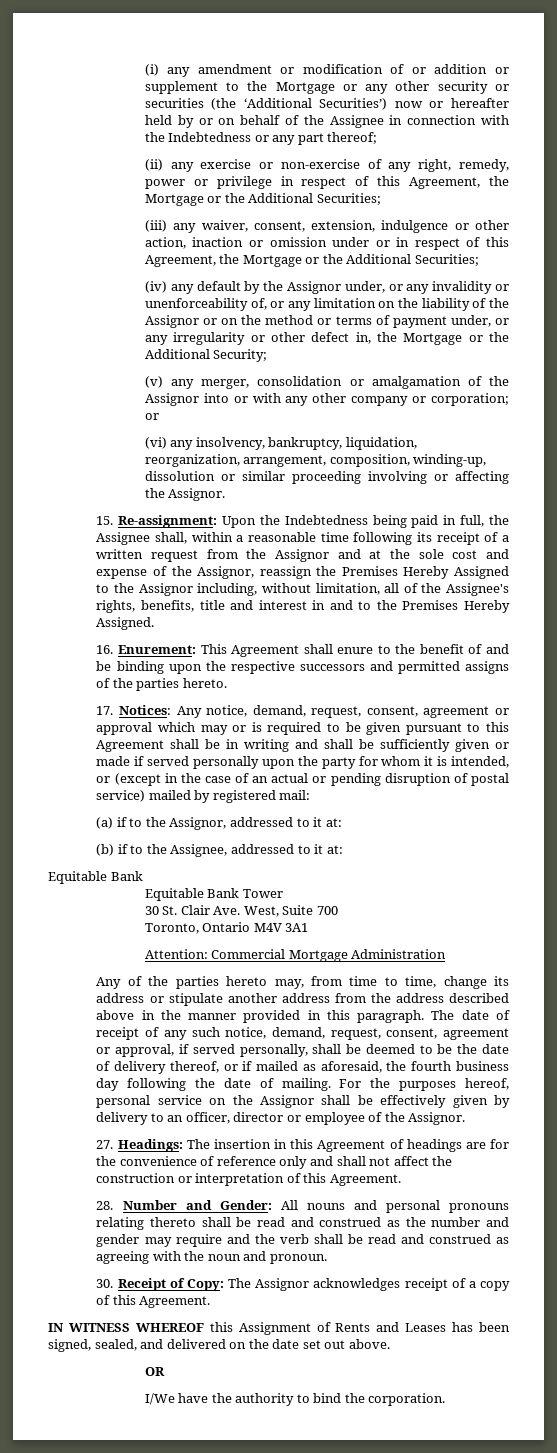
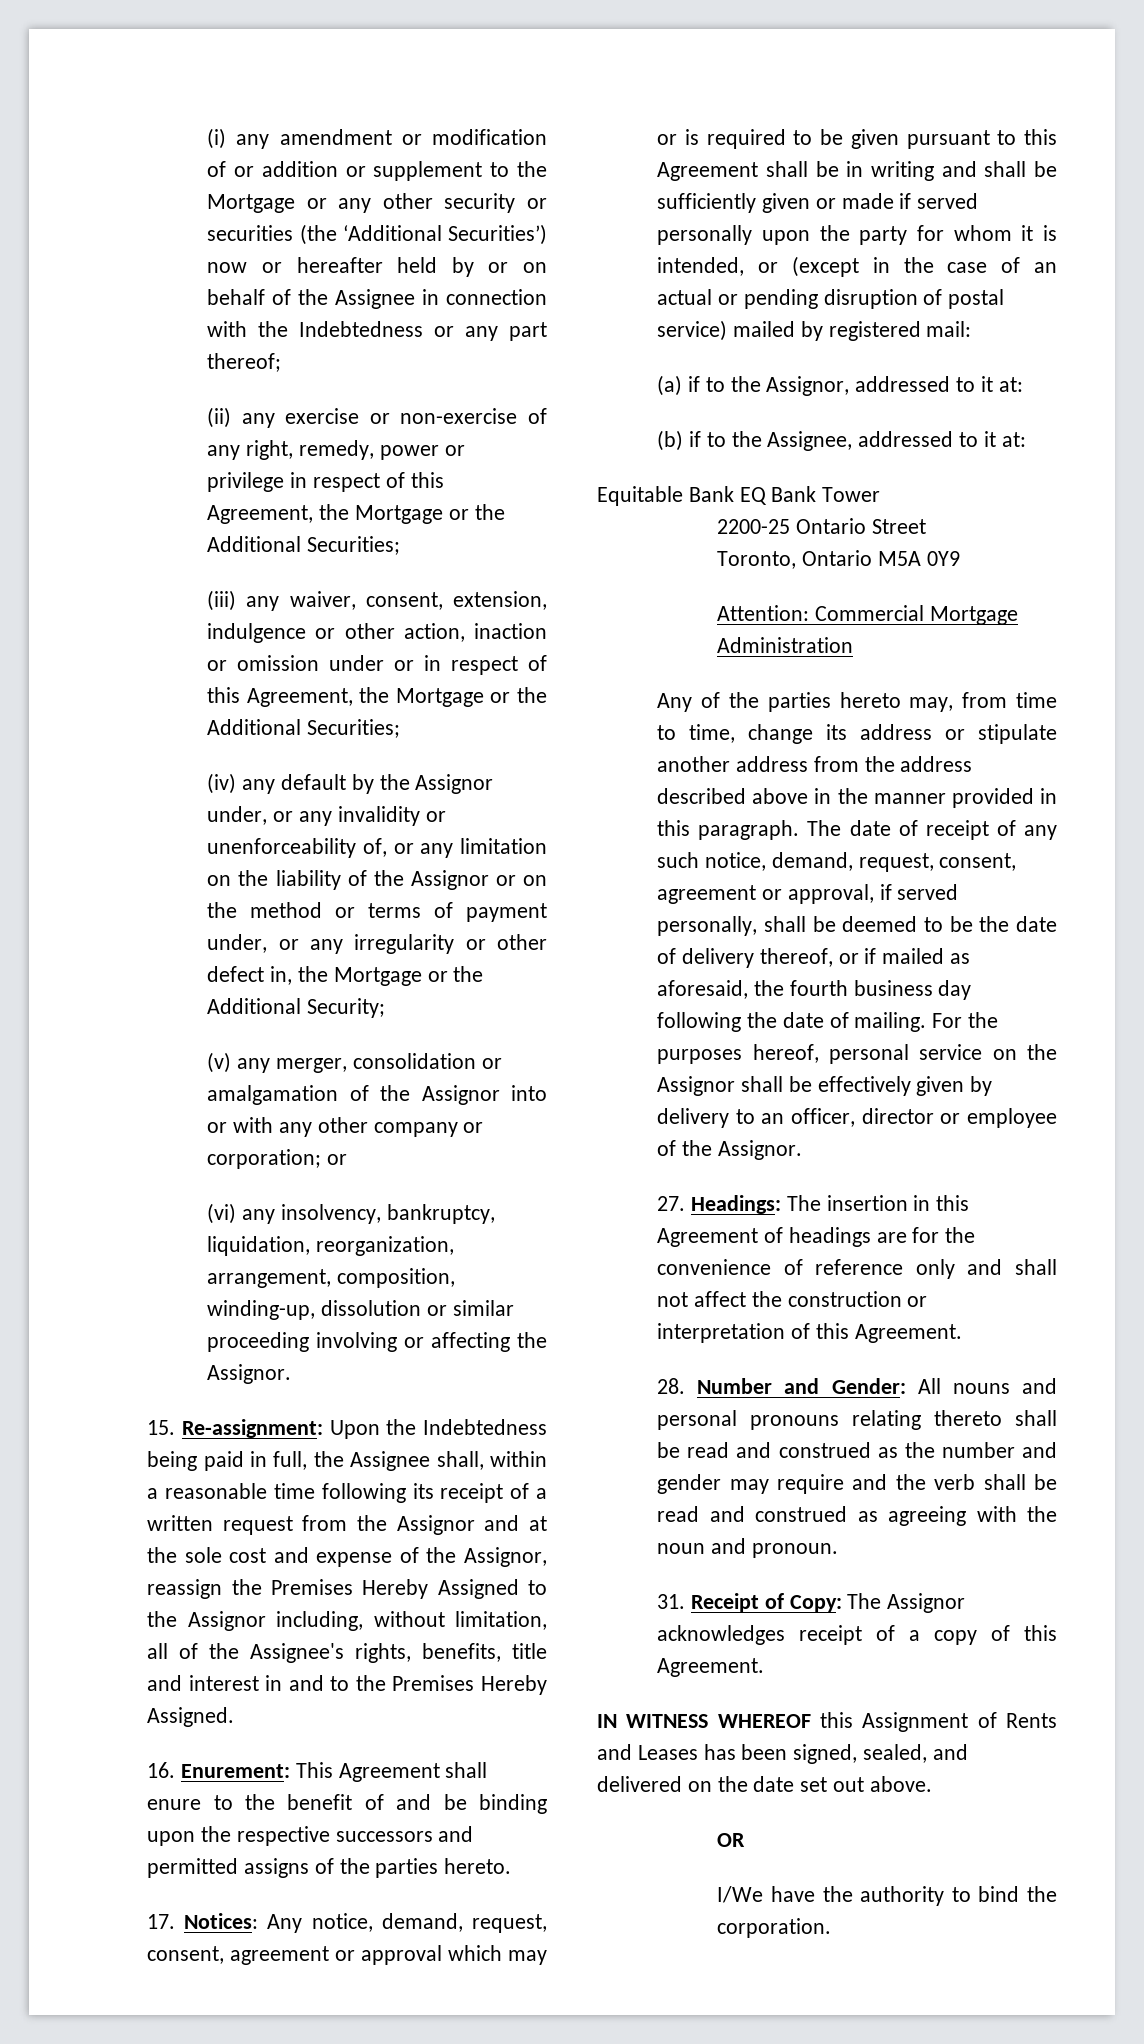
  (b) if to the Assignee, addressed to it at:
- Equitable Bank
- Equitable Bank Tower
+ Equitable Bank EQ Bank Tower
- 30 St. Clair Ave. West, Suite 700
+ 2200-25 Ontario Street
- Toronto, Ontario M4V 3A1
+ Toronto, Ontario M5A 0Y9
- 30. Receipt of Copy: The Assignor acknowledges receipt of a copy of this Agreement.
+ 31. Receipt of Copy: The Assignor acknowledges receipt of a copy of this Agreement.

